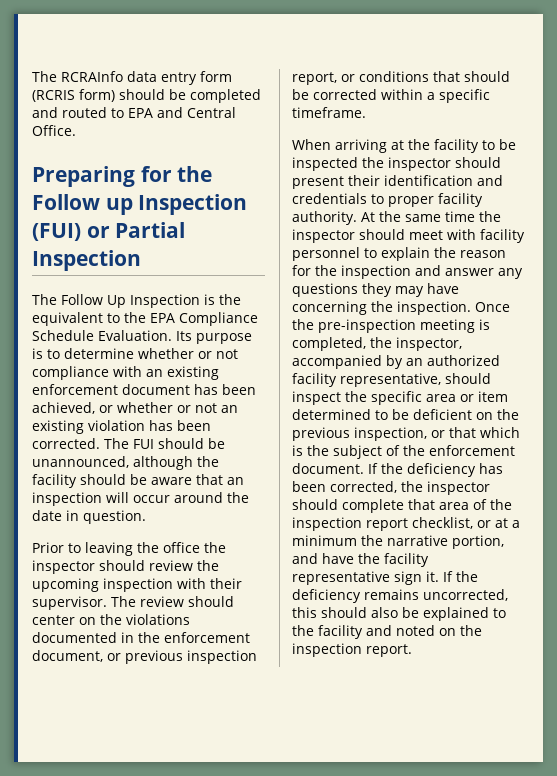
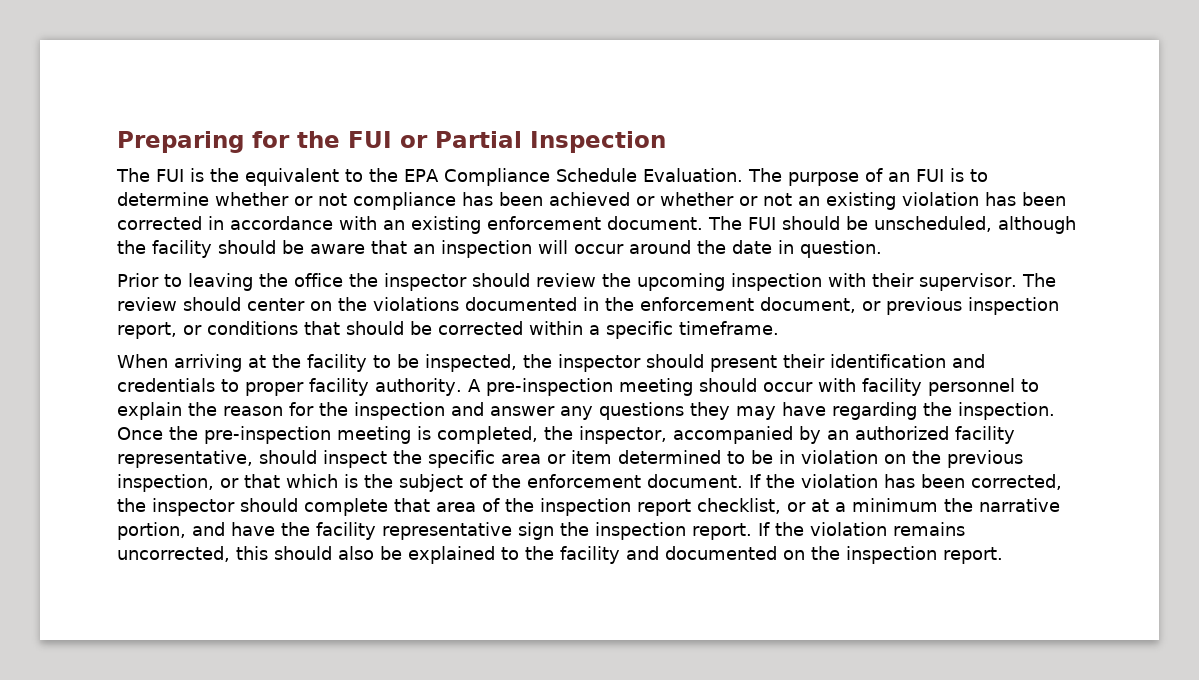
- The RCRAInfo data entry form (RCRIS form) should be completed and routed to EPA and Central Office.
- Preparing for the Follow up Inspection (FUI) or Partial Inspection
+ Preparing for the FUI or Partial Inspection
- The Follow Up Inspection is the equivalent to the EPA Compliance Schedule Evaluation.
+ The FUI is the equivalent to the EPA Compliance Schedule Evaluation.
- Its purpose is to determine whether or not compliance with an existing enforcement document has been achieved, or whether or not an existing violation has been corrected.
+ The purpose of an FUI is to determine whether or not compliance has been achieved or whether or not an existing violation has been corrected in accordance with an existing enforcement document.
- The FUI should be unannounced, although the facility should be aware that an inspection will occur around the date in question.
+ The FUI should be unscheduled, although the facility should be aware that an inspection will occur around the date in question.
- When arriving at the facility to be inspected the inspector should present their identification and credentials to proper facility authority.
+ When arriving at the facility to be inspected, the inspector should present their identification and credentials to proper facility authority.
- At the same time the inspector should meet with facility personnel to explain the reason for the inspection and answer any questions they may have concerning the inspection.
+ A pre-inspection meeting should occur with facility personnel to explain the reason for the inspection and answer any questions they may have regarding the inspection.
- Once the pre-inspection meeting is completed, the inspector, accompanied by an authorized facility representative, should inspect the specific area or item determined to be deficient on the previous inspection, or that which is the subject of the enforcement document.
+ Once the pre-inspection meeting is completed, the inspector, accompanied by an authorized facility representative, should inspect the specific area or item determined to be in violation on the previous inspection, or that which is the subject of the enforcement document.
- If the deficiency has been corrected, the inspector should complete that area of the inspection report checklist, or at a minimum the narrative portion, and have the facility representative sign it. If the deficiency remains uncorrected, this should also be explained to the facility and noted on the inspection report.
+ If the violation has been corrected, the inspector should complete that area of the inspection report checklist, or at a minimum the narrative portion, and have the facility representative sign the inspection report. If the violation remains uncorrected, this should also be explained to the facility and documented on the inspection report.

